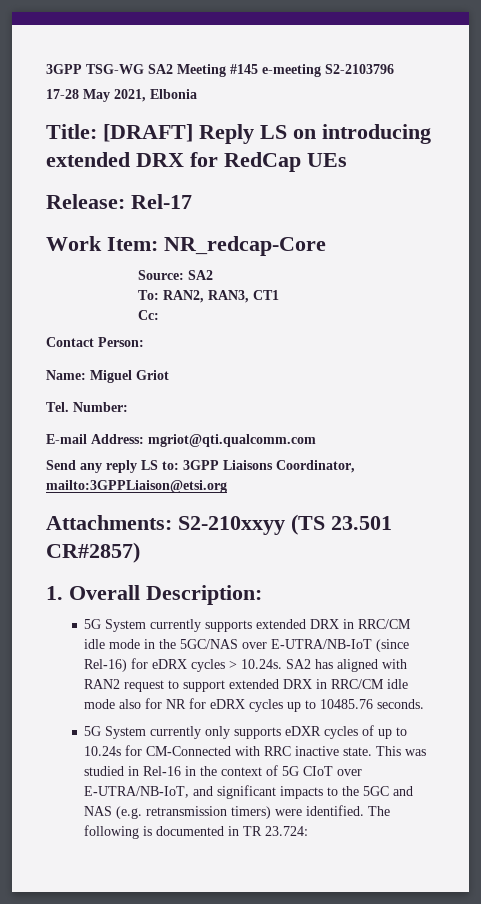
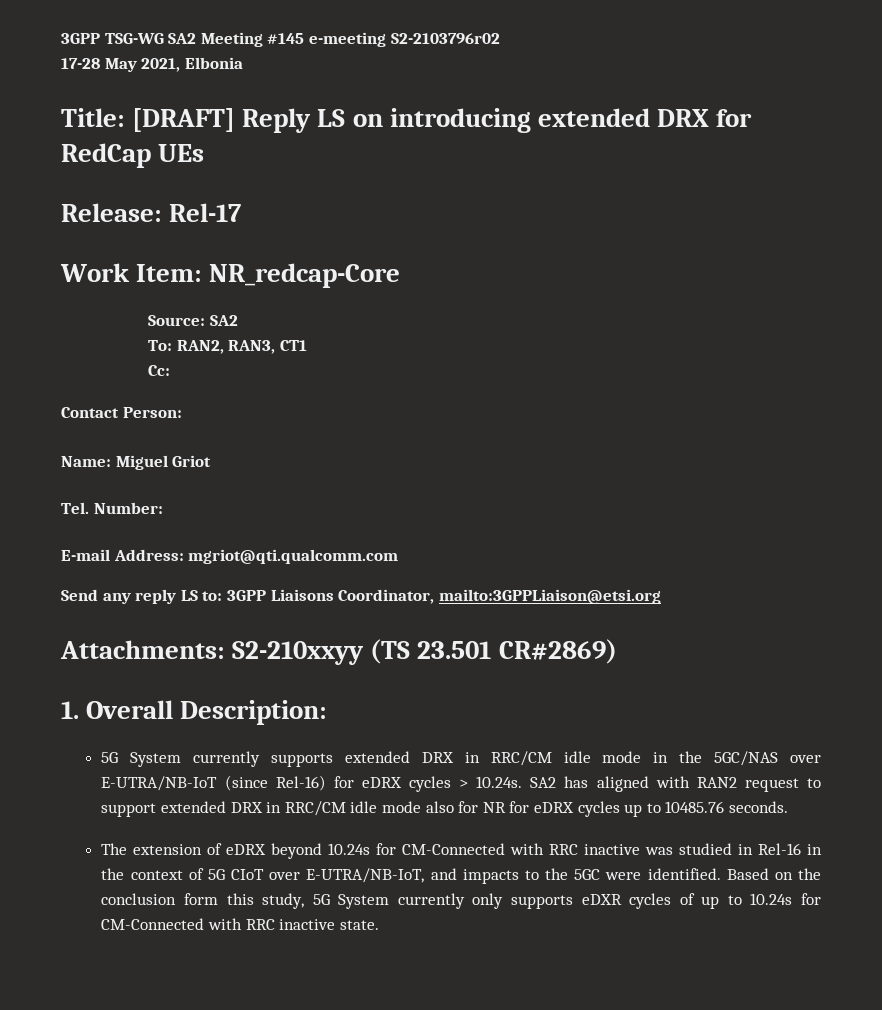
- 3GPP TSG-WG SA2 Meeting #145 e-meeting S2-2103796
+ 3GPP TSG-WG SA2 Meeting #145 e-meeting S2-2103796r02
- Attachments: S2-210xxyy (TS 23.501 CR#2857)
+ Attachments: S2-210xxyy (TS 23.501 CR#2869)
- 5G System currently only supports eDXR cycles of up to 10.24s for CM-Connected with RRC inactive state. This was studied in Rel-16 in the context of 5G CIoT over E-UTRA/NB-IoT, and significant impacts to the 5GC and NAS (e.g. retransmission timers) were identified. The following is documented in TR 23.724:
+ The extension of eDRX beyond 10.24s for CM-Connected with RRC inactive was studied in Rel-16 in the context of 5G CIoT over E-UTRA/NB-IoT, and impacts to the 5GC were identified. Based on the conclusion form this study, 5G System currently only supports eDXR cycles of up to 10.24s for CM-Connected with RRC inactive state.

